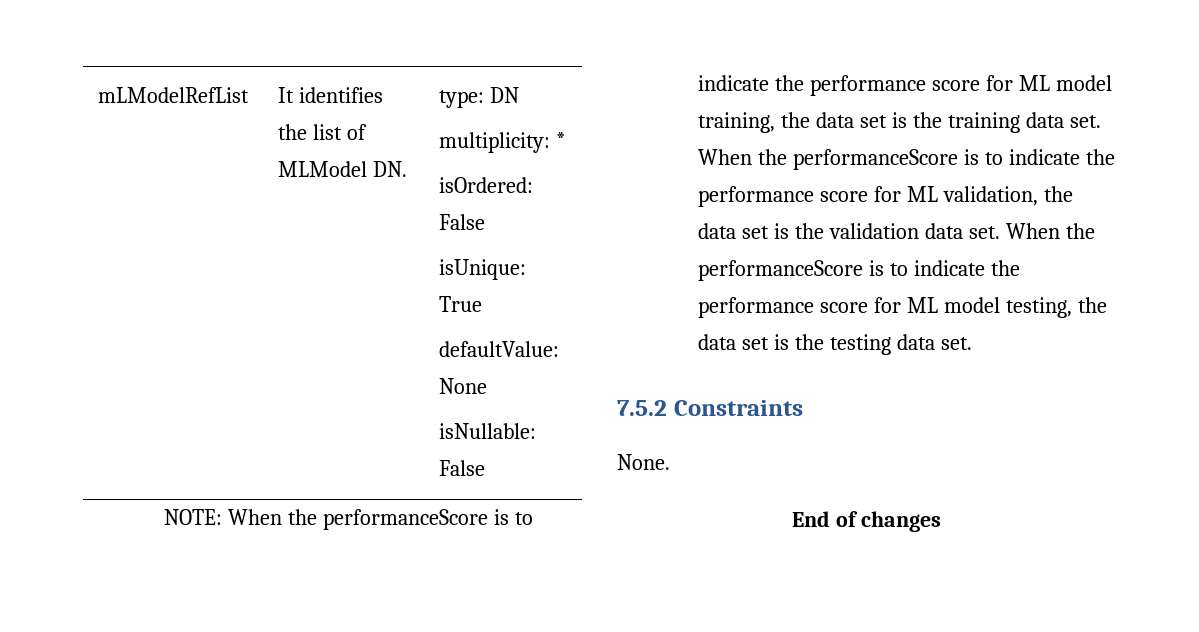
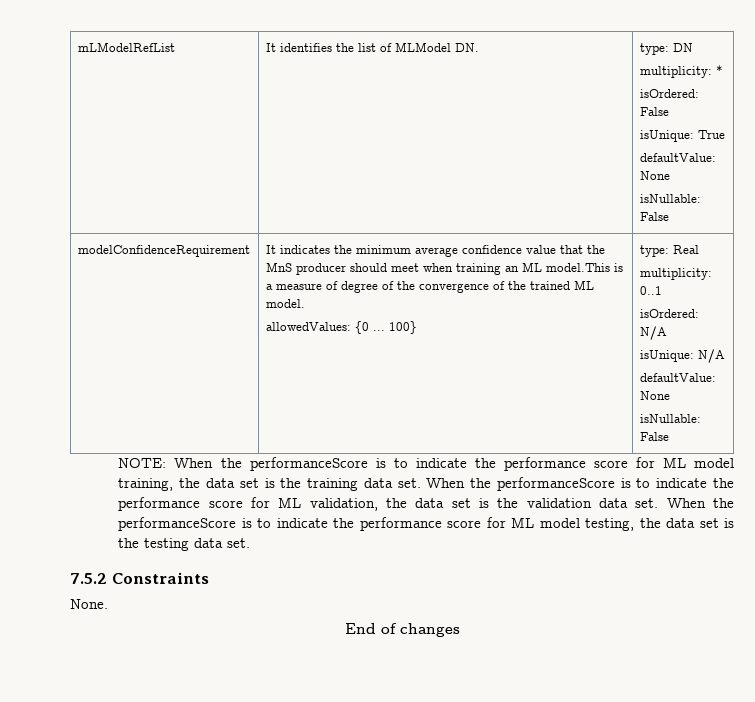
+ modelConfidenceRequirement | It indicates the minimum average confidence value that the MnS producer should meet when training an ML model.This is a measure of degree of the convergence of the trained ML model.
+ allowedValues: {0 ... 100} | type: Real
+ multiplicity: 0..1
+ isOrdered: N/A
+ isUnique: N/A
+ defaultValue: None
+ isNullable: False

